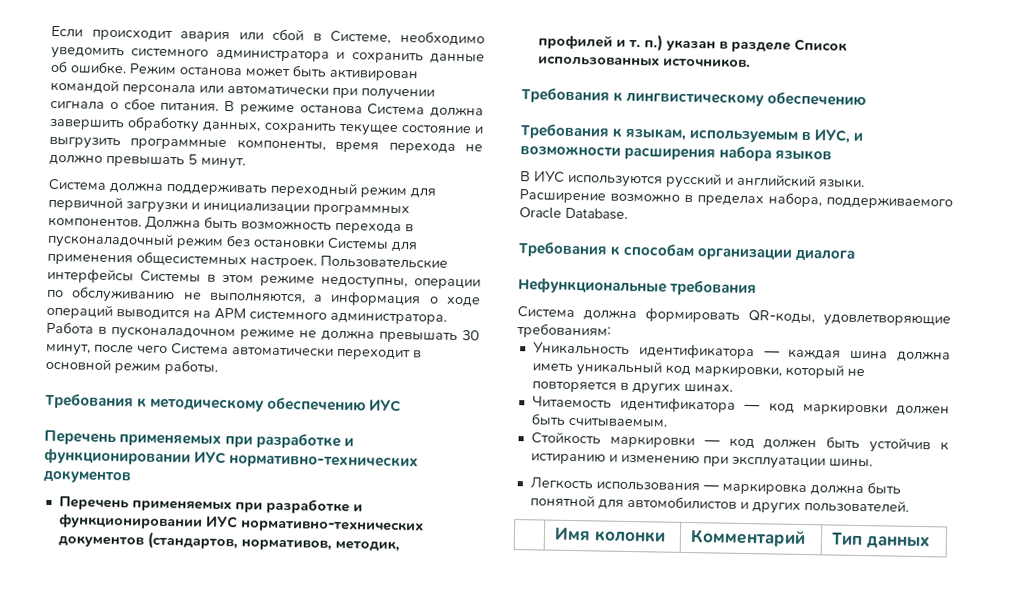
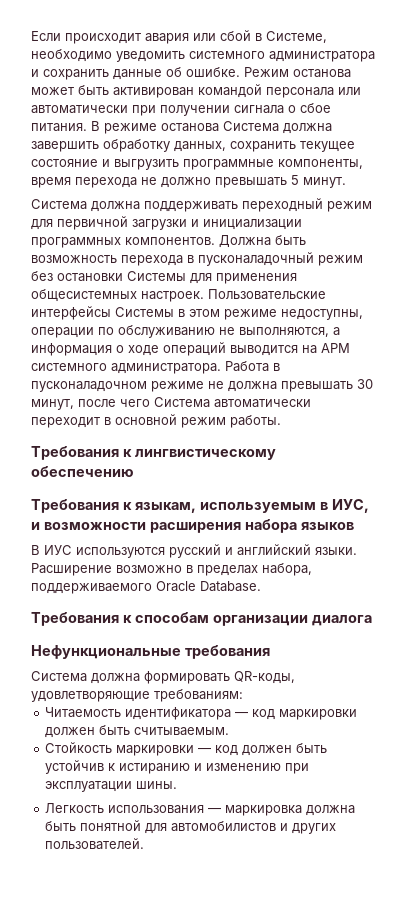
- Требования к методическому обеспечению ИУС
- Перечень применяемых при разработке и функционировании ИУС нормативно-технических документов
- Перечень применяемых при разработке и функционировании ИУС нормативно-технических документов (стандартов, нормативов, методик, профилей и т. п.) указан в разделе Список использованных источников.
- Уникальность идентификатора — каждая шина должна иметь уникальный код маркировки, который не повторяется в других шинах.
- | Имя колонки | Комментарий | Тип данных

